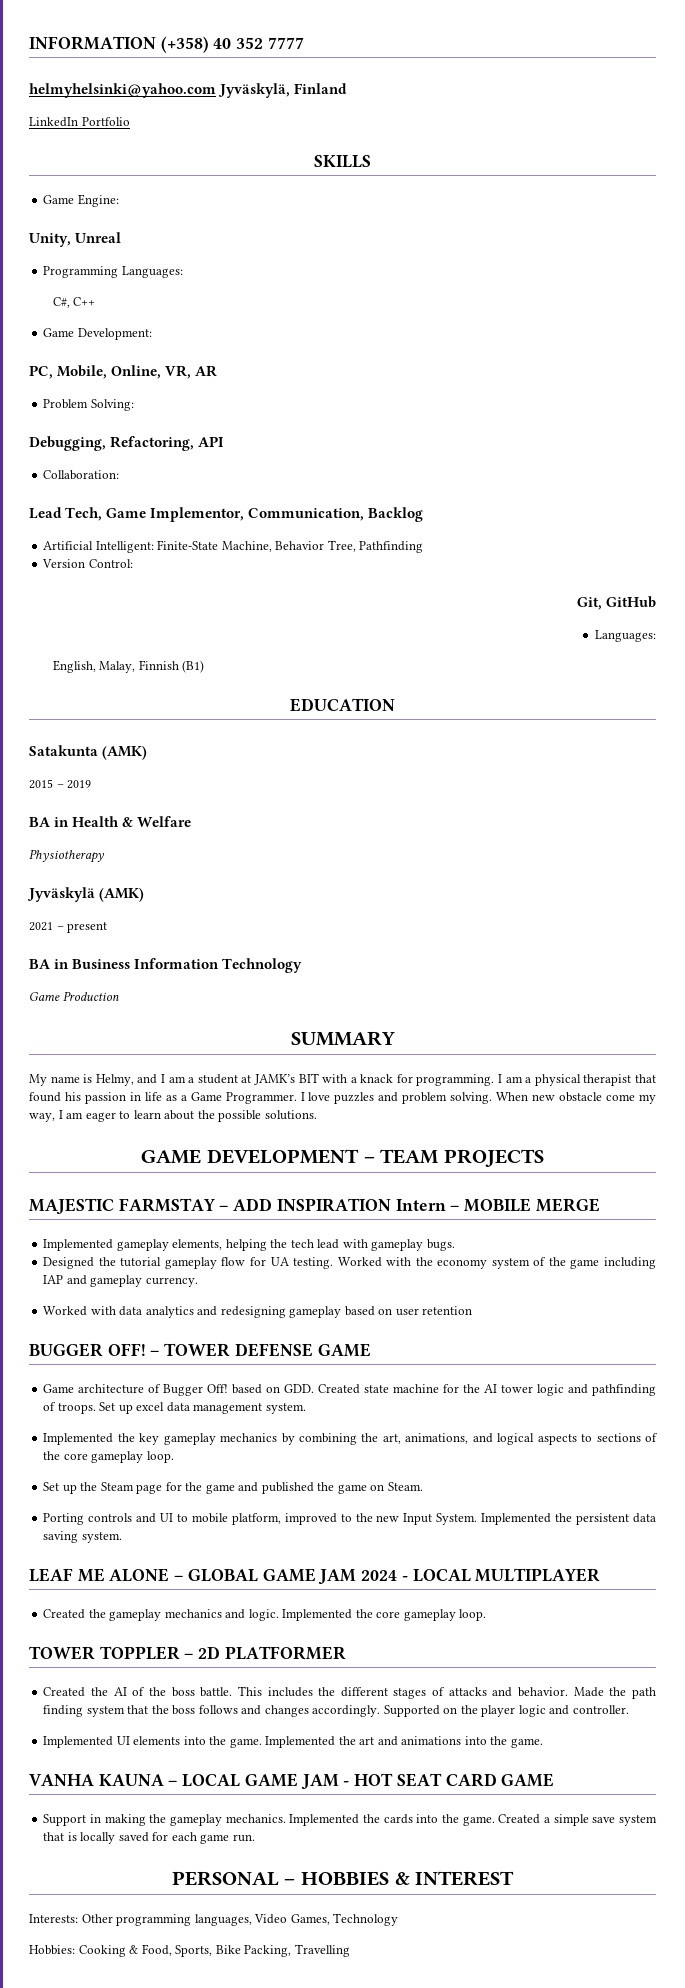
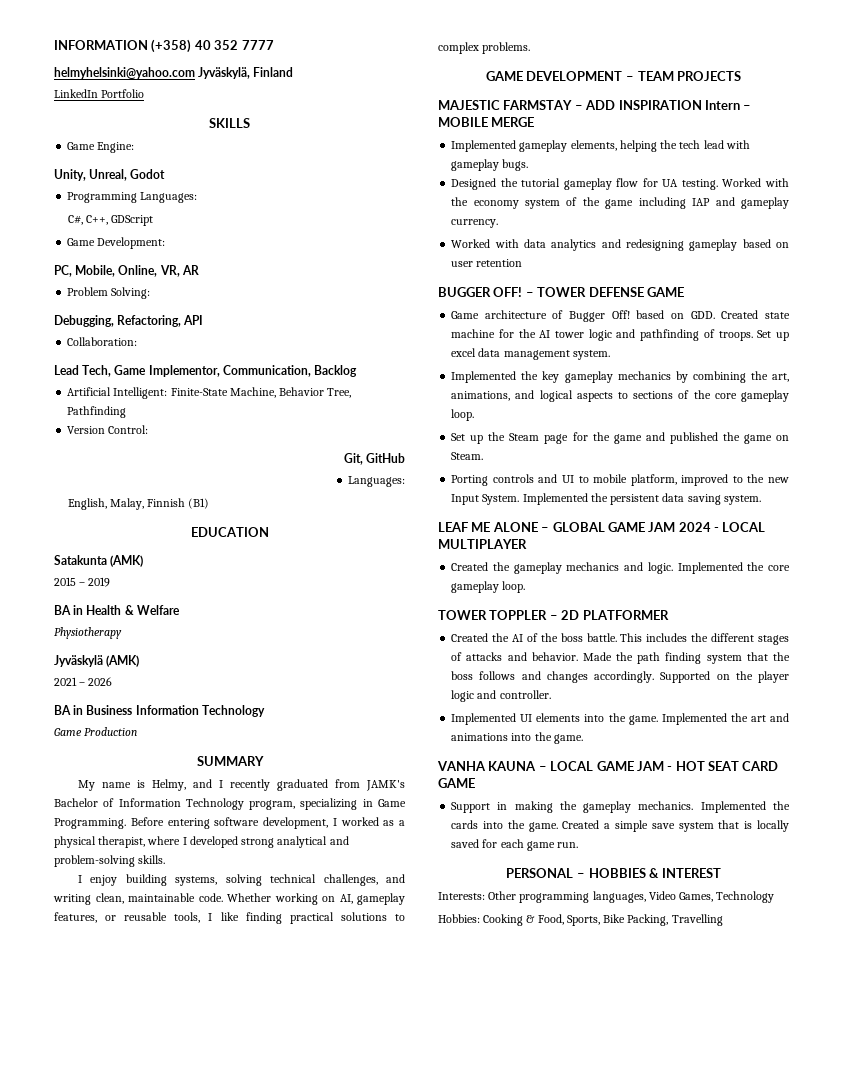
- Unity, Unreal
+ Unity, Unreal, Godot
- C#, C++
+ C#, C++, GDScript
- 2021 – present
+ 2021 – 2026
- My name is Helmy, and I am a student at JAMK’s BIT with a knack for programming. I am a physical therapist that found his passion in life as a Game Programmer. I love puzzles and problem solving. When new obstacle come my way, I am eager to learn about the possible solutions.
+ My name is Helmy, and I recently graduated from JAMK's Bachelor of Information Technology program, specializing in Game Programming. Before entering software development, I worked as a physical therapist, where I developed strong analytical and problem-solving skills.
+ I enjoy building systems, solving technical challenges, and writing clean, maintainable code. Whether working on AI, gameplay features, or reusable tools, I like finding practical solutions to complex problems.

